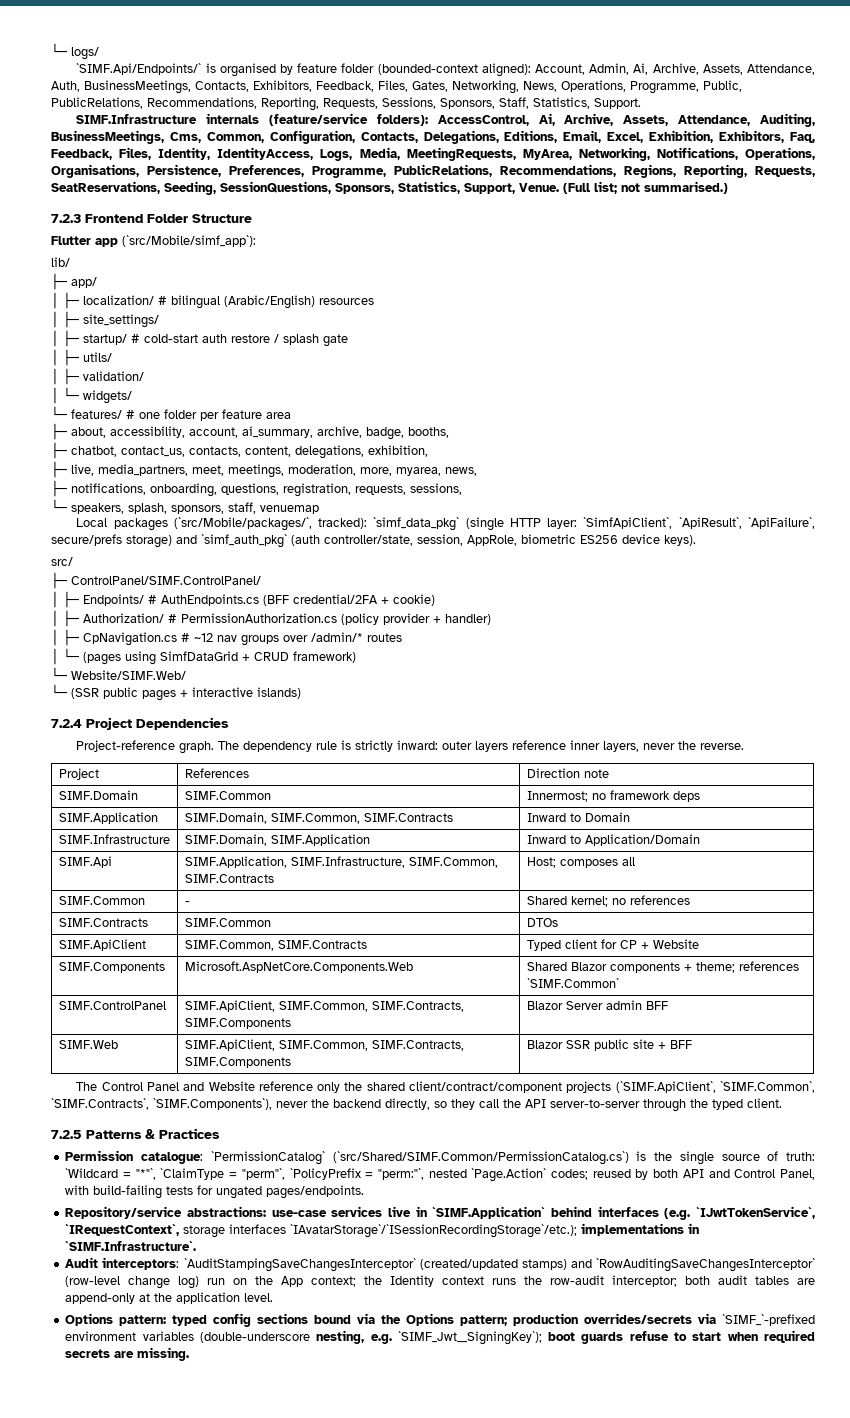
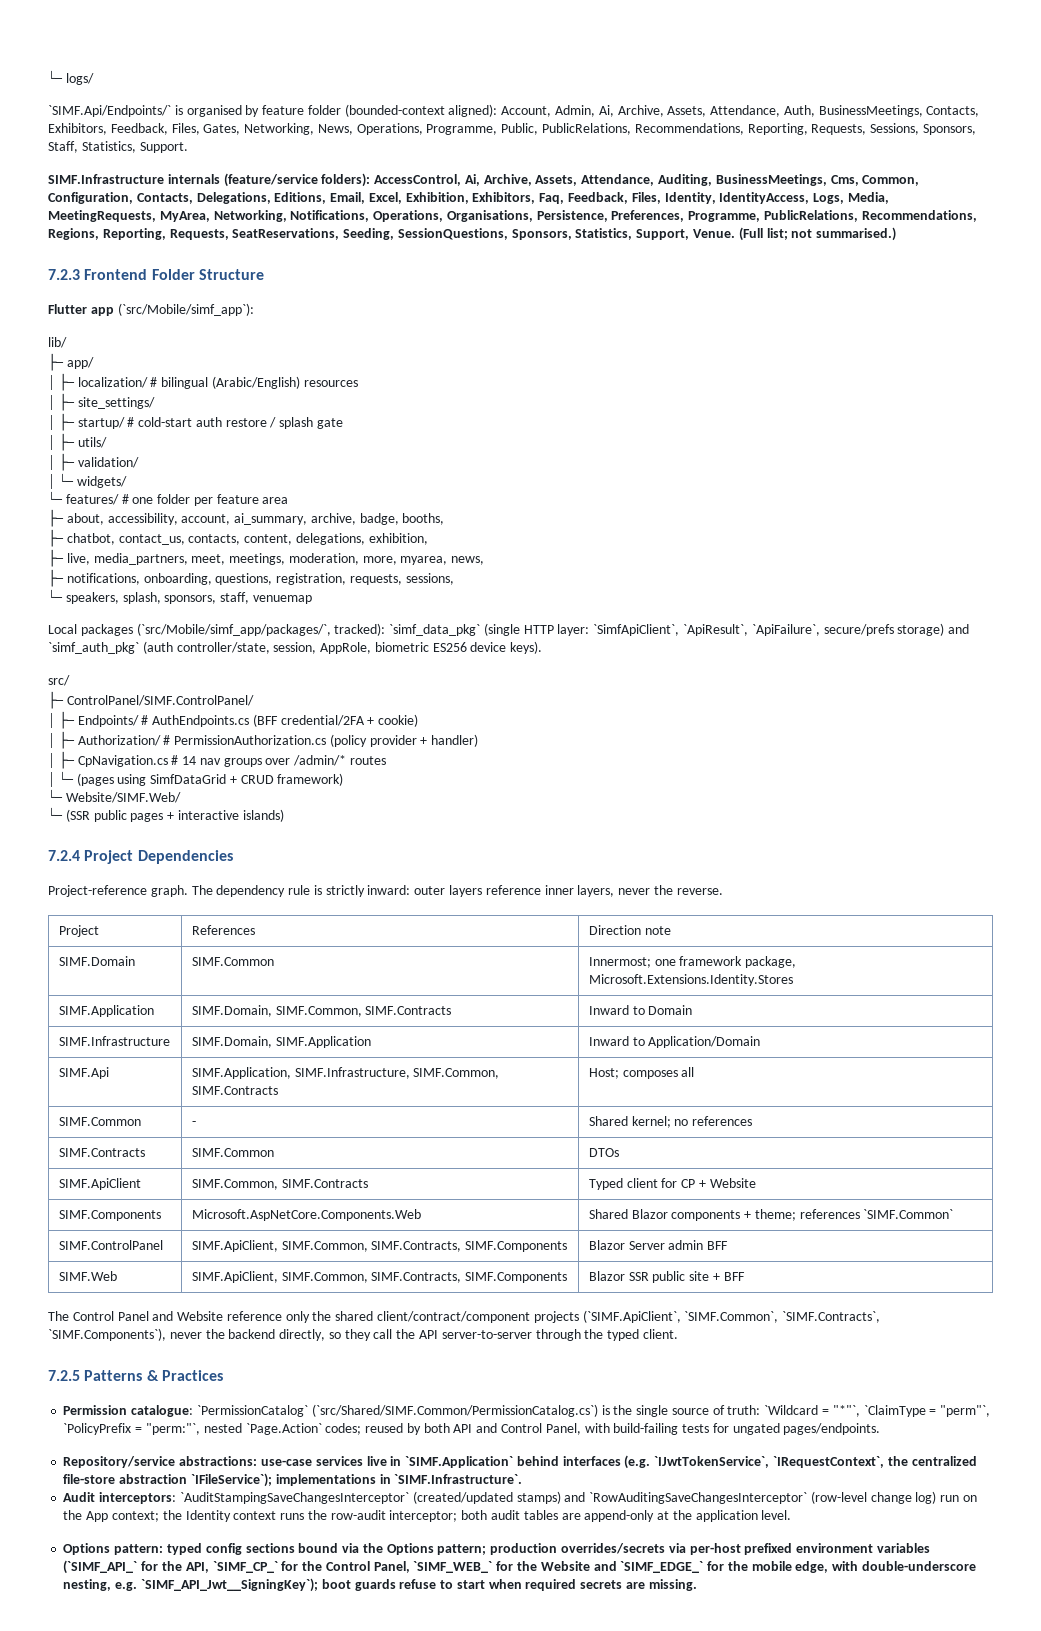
- Local packages (`src/Mobile/packages/`, tracked): `simf_data_pkg` (single HTTP layer: `SimfApiClient`, `ApiResult`, `ApiFailure`, secure/prefs storage) and `simf_auth_pkg` (auth controller/state, session, AppRole, biometric ES256 device keys).
+ Local packages (`src/Mobile/simf_app/packages/`, tracked): `simf_data_pkg` (single HTTP layer: `SimfApiClient`, `ApiResult`, `ApiFailure`, secure/prefs storage) and `simf_auth_pkg` (auth controller/state, session, AppRole, biometric ES256 device keys).
- │ ├─ CpNavigation.cs # ~12 nav groups over /admin/* routes
+ │ ├─ CpNavigation.cs # 14 nav groups over /admin/* routes
- SIMF.Domain | SIMF.Common | Innermost; no framework deps
+ SIMF.Domain | SIMF.Common | Innermost; one framework package, Microsoft.Extensions.Identity.Stores
- Repository/service abstractions: use-case services live in `SIMF.Application` behind interfaces (e.g. `IJwtTokenService`, `IRequestContext`, storage interfaces `IAvatarStorage`/`ISessionRecordingStorage`/etc.); implementations in `SIMF.Infrastructure`.
+ Repository/service abstractions: use-case services live in `SIMF.Application` behind interfaces (e.g. `IJwtTokenService`, `IRequestContext`, the centralized file-store abstraction `IFileService`); implementations in `SIMF.Infrastructure`.
- Options pattern: typed config sections bound via the Options pattern; production overrides/secrets via `SIMF_`-prefixed environment variables (double-underscore nesting, e.g. `SIMF_Jwt__SigningKey`); boot guards refuse to start when required secrets are missing.
+ Options pattern: typed config sections bound via the Options pattern; production overrides/secrets via per-host prefixed environment variables (`SIMF_API_` for the API, `SIMF_CP_` for the Control Panel, `SIMF_WEB_` for the Website and `SIMF_EDGE_` for the mobile edge, with double-underscore nesting, e.g. `SIMF_API_Jwt__SigningKey`); boot guards refuse to start when required secrets are missing.

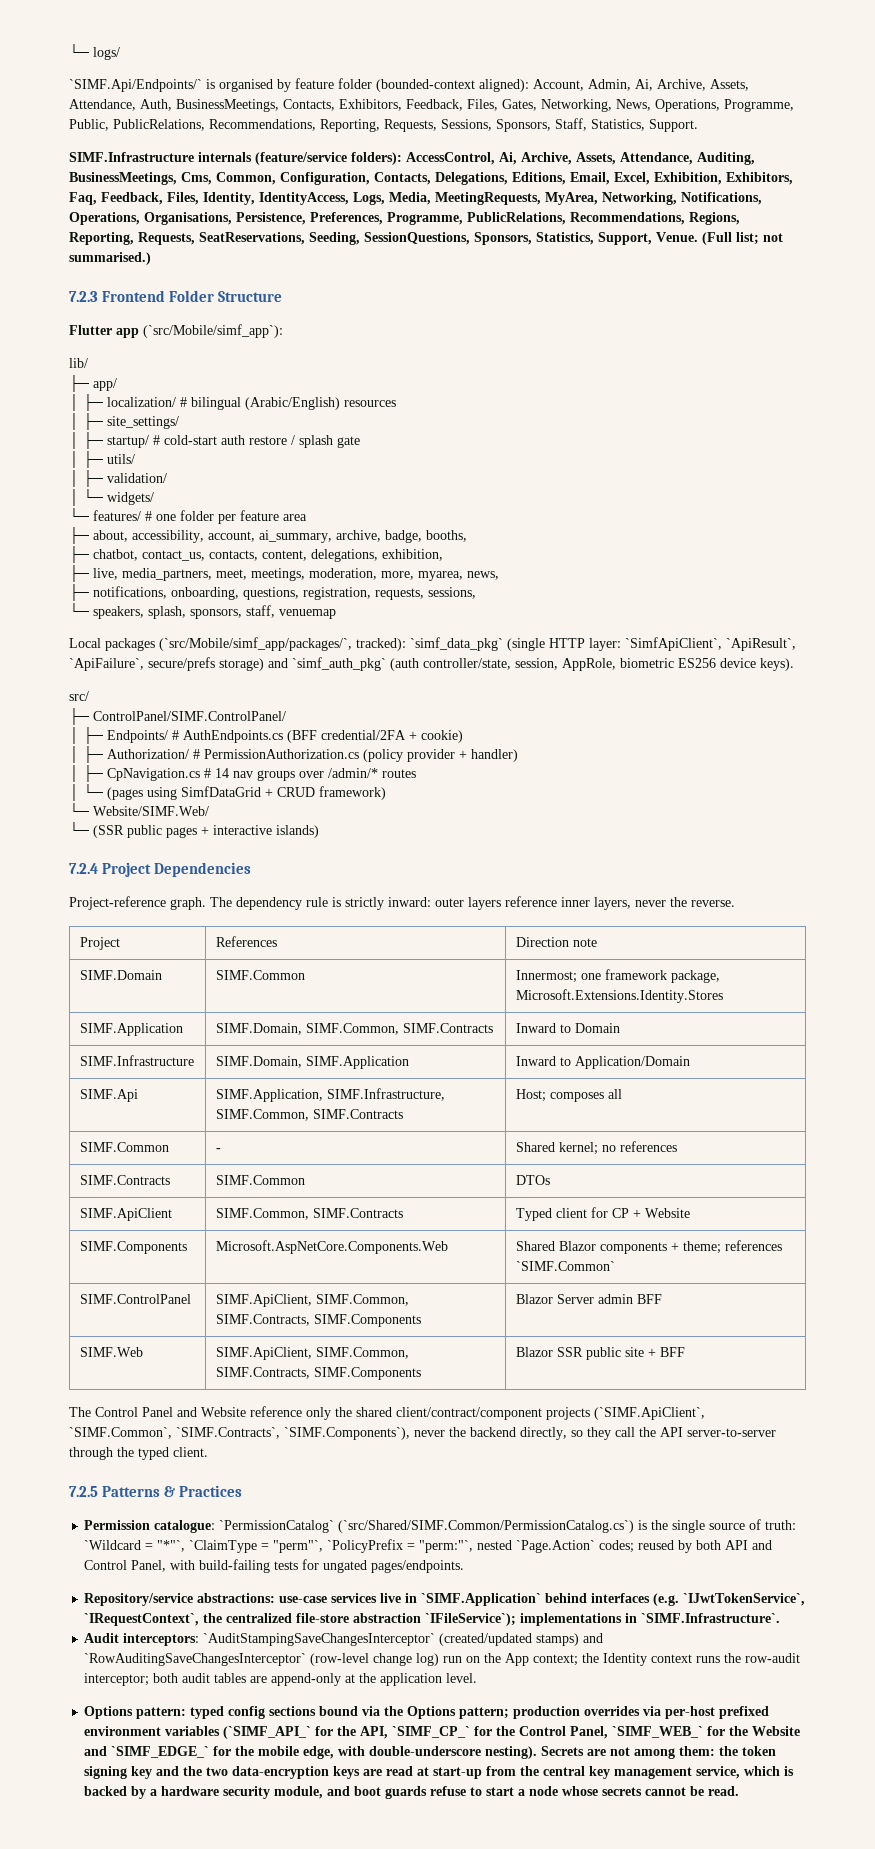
- Options pattern: typed config sections bound via the Options pattern; production overrides/secrets via per-host prefixed environment variables (`SIMF_API_` for the API, `SIMF_CP_` for the Control Panel, `SIMF_WEB_` for the Website and `SIMF_EDGE_` for the mobile edge, with double-underscore nesting, e.g. `SIMF_API_Jwt__SigningKey`); boot guards refuse to start when required secrets are missing.
+ Options pattern: typed config sections bound via the Options pattern; production overrides via per-host prefixed environment variables (`SIMF_API_` for the API, `SIMF_CP_` for the Control Panel, `SIMF_WEB_` for the Website and `SIMF_EDGE_` for the mobile edge, with double-underscore nesting). Secrets are not among them: the token signing key and the two data-encryption keys are read at start-up from the central key management service, which is backed by a hardware security module, and boot guards refuse to start a node whose secrets cannot be read.

